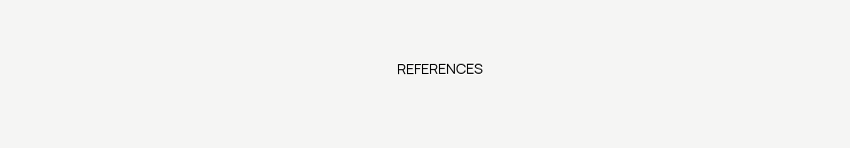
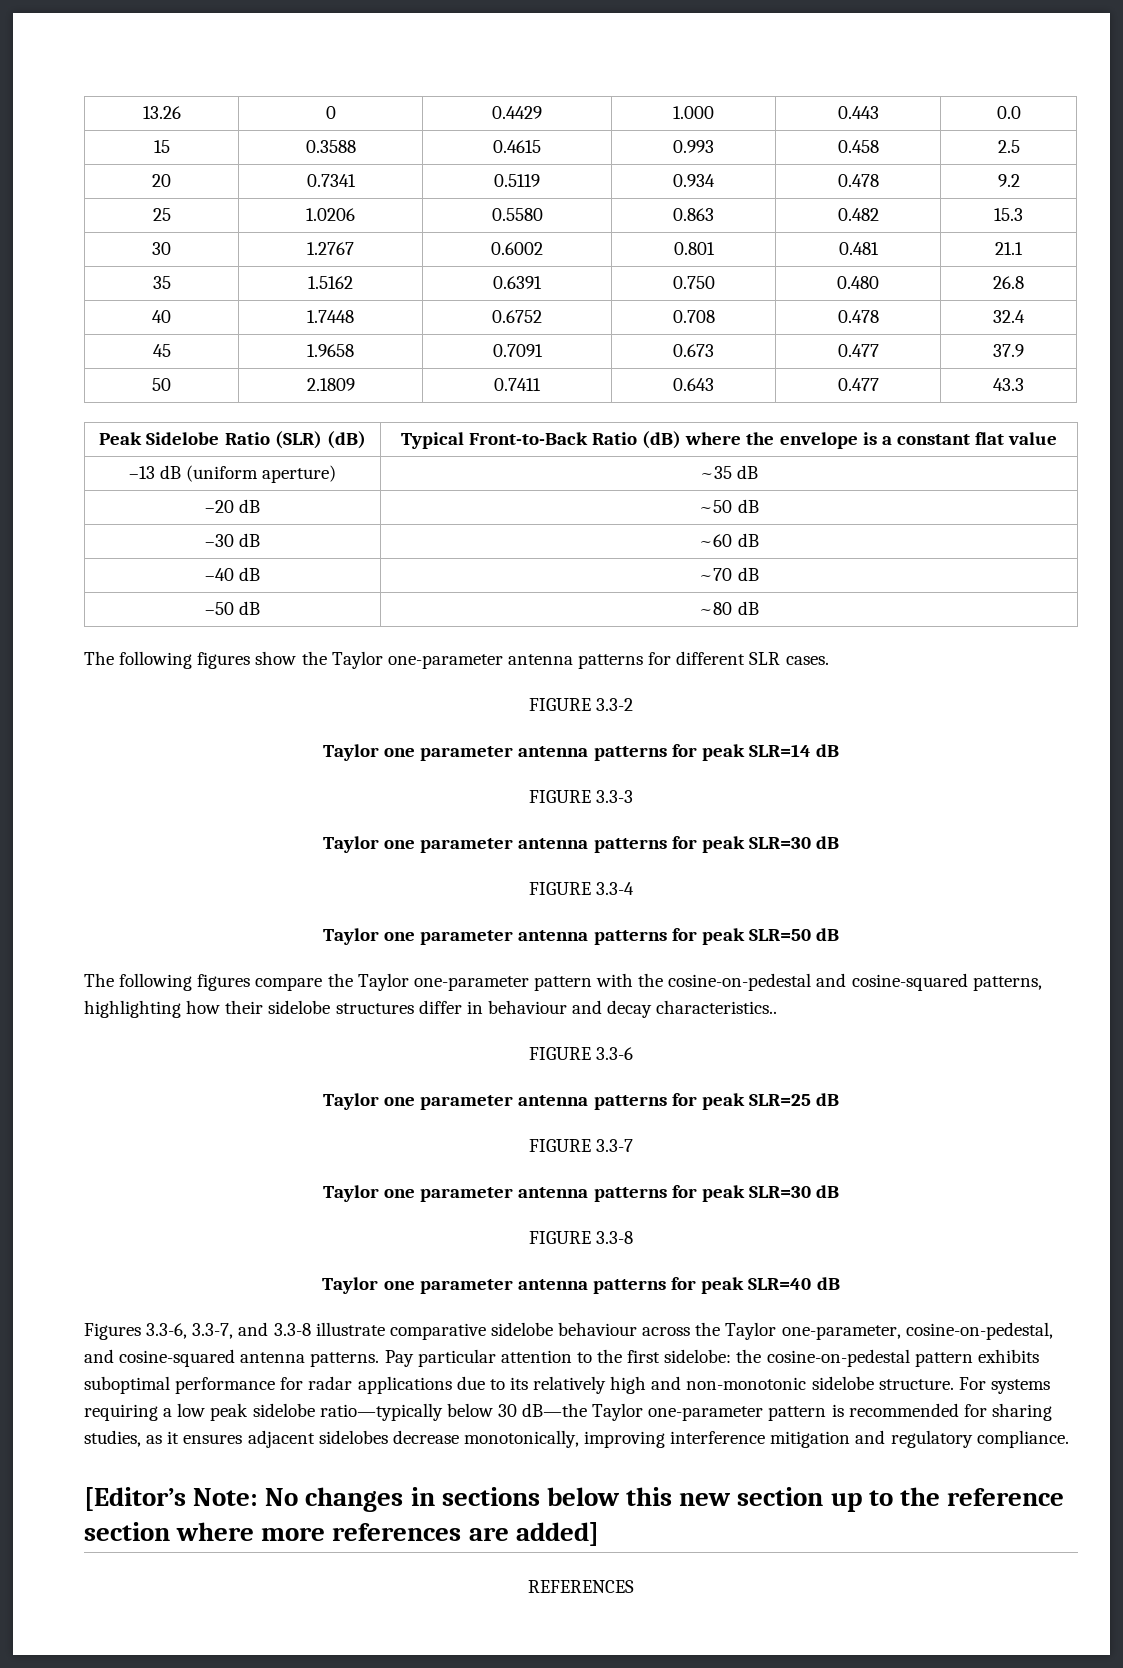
+ 13.26 | 0 | 0.4429 | 1.000 | 0.443 | 0.0
+ 15 | 0.3588 | 0.4615 | 0.993 | 0.458 | 2.5
+ 20 | 0.7341 | 0.5119 | 0.934 | 0.478 | 9.2
+ 25 | 1.0206 | 0.5580 | 0.863 | 0.482 | 15.3
+ 30 | 1.2767 | 0.6002 | 0.801 | 0.481 | 21.1
+ 35 | 1.5162 | 0.6391 | 0.750 | 0.480 | 26.8
+ 40 | 1.7448 | 0.6752 | 0.708 | 0.478 | 32.4
+ 45 | 1.9658 | 0.7091 | 0.673 | 0.477 | 37.9
+ 50 | 2.1809 | 0.7411 | 0.643 | 0.477 | 43.3
+ Peak Sidelobe Ratio (SLR) (dB) | Typical Front-to-Back Ratio (dB) where the envelope is a constant flat value
+ –13 dB (uniform aperture) | ~35 dB
+ –20 dB | ~50 dB
+ –30 dB | ~60 dB
+ –40 dB | ~70 dB
+ –50 dB | ~80 dB
+ The following figures show the Taylor one-parameter antenna patterns for different SLR cases.
+ FIGURE 3.3-2
+ Taylor one parameter antenna patterns for peak SLR=14 dB
+ FIGURE 3.3-3
+ Taylor one parameter antenna patterns for peak SLR=30 dB
+ FIGURE 3.3-4
+ Taylor one parameter antenna patterns for peak SLR=50 dB
+ The following figures compare the Taylor one-parameter pattern with the cosine-on-pedestal and cosine-squared patterns, highlighting how their sidelobe structures differ in behaviour and decay characteristics..
+ FIGURE 3.3-6
+ Taylor one parameter antenna patterns for peak SLR=25 dB
+ FIGURE 3.3-7
+ Taylor one parameter antenna patterns for peak SLR=30 dB
+ FIGURE 3.3-8
+ Taylor one parameter antenna patterns for peak SLR=40 dB
+ Figures 3.3-6, 3.3-7, and 3.3-8 illustrate comparative sidelobe behaviour across the Taylor one-parameter, cosine-on-pedestal, and cosine-squared antenna patterns. Pay particular attention to the first sidelobe: the cosine-on-pedestal pattern exhibits suboptimal performance for radar applications due to its relatively high and non-monotonic sidelobe structure. For systems requiring a low peak sidelobe ratio—typically below 30 dB—the Taylor one-parameter pattern is recommended for sharing studies, as it ensures adjacent sidelobes decrease monotonically, improving interference mitigation and regulatory compliance.
+ [Editor’s Note: No changes in sections below this new section up to the reference section where more references are added]

